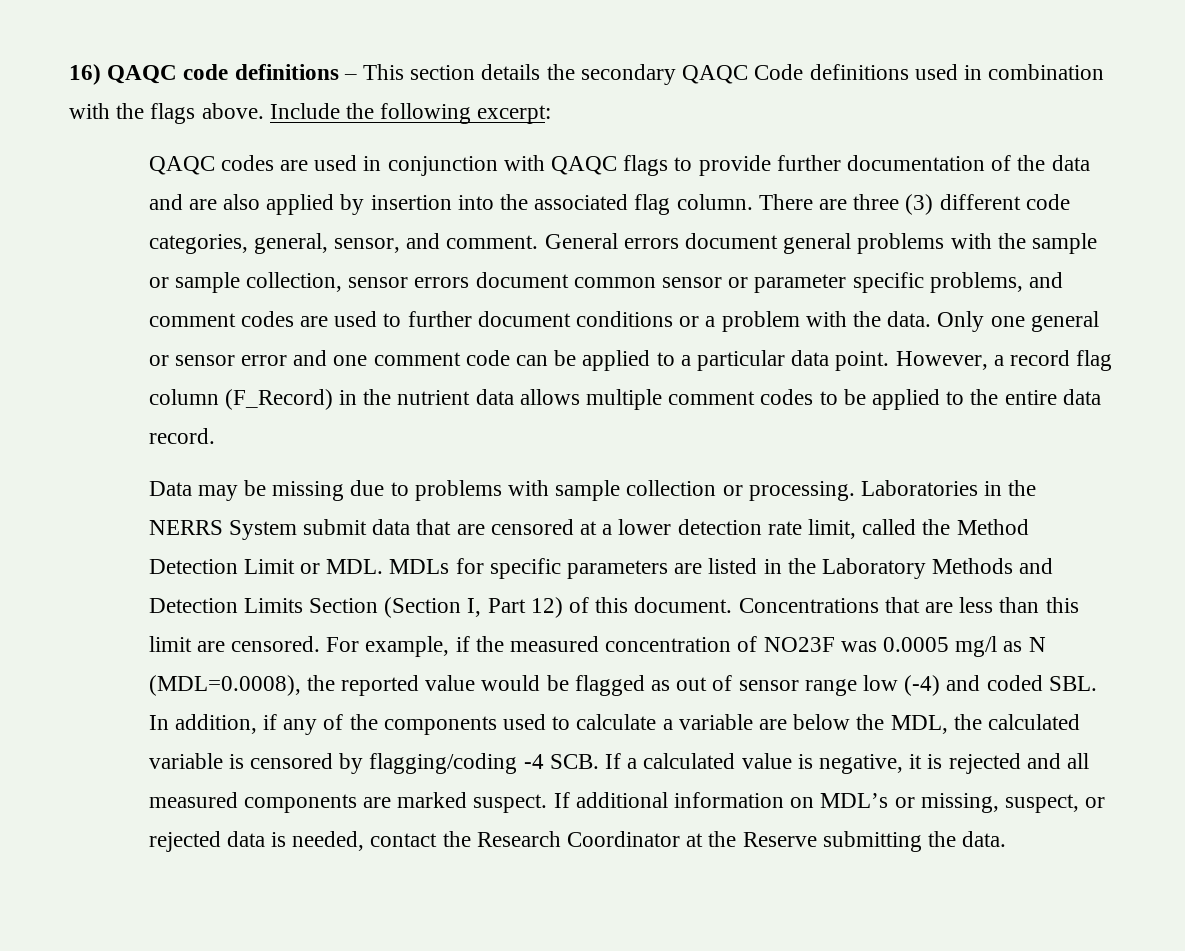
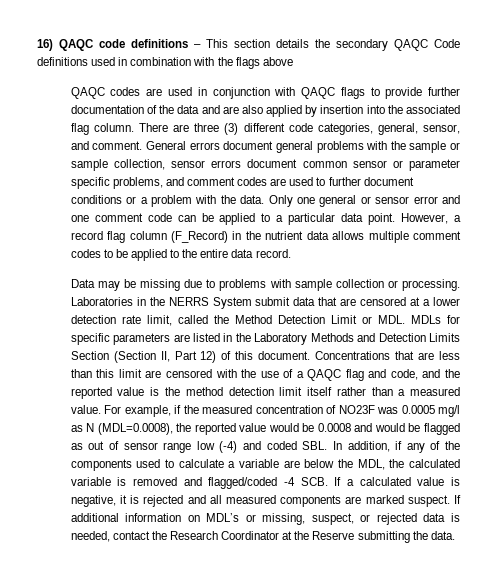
- 16) QAQC code definitions – This section details the secondary QAQC Code definitions used in combination with the flags above. Include the following excerpt:
+ 16) QAQC code definitions – This section details the secondary QAQC Code definitions used in combination with the flags above
- Laboratories in the NERRS System submit data that are censored at a lower detection rate limit, called the Method Detection Limit or MDL. MDLs for specific parameters are listed in the Laboratory Methods and Detection Limits Section (Section I, Part 12) of this document.
+ Laboratories in the NERRS System submit data that are censored at a lower detection rate limit, called the Method Detection Limit or MDL. MDLs for specific parameters are listed in the Laboratory Methods and Detection Limits Section (Section II, Part 12) of this document.
- Concentrations that are less than this limit are censored.
+ Concentrations that are less than this limit are censored with the use of a QAQC flag and code, and the reported value is the method detection limit itself rather than a measured value.
- For example, if the measured concentration of NO23F was 0.0005 mg/l as N (MDL=0.0008), the reported value would be flagged as out of sensor range low (-4) and coded SBL. In addition, if any of the components used to calculate a variable are below the MDL, the calculated variable is censored by flagging/coding -4 SCB. If a calculated value is negative, it is rejected and all measured components are marked suspect.
+ For example, if the measured concentration of NO23F was 0.0005 mg/l as N (MDL=0.0008), the reported value would be 0.0008 and would be flagged as out of sensor range low (-4) and coded SBL. In addition, if any of the components used to calculate a variable are below the MDL, the calculated variable is removed and flagged/coded -4 SCB. If a calculated value is negative, it is rejected and all measured components are marked suspect.

